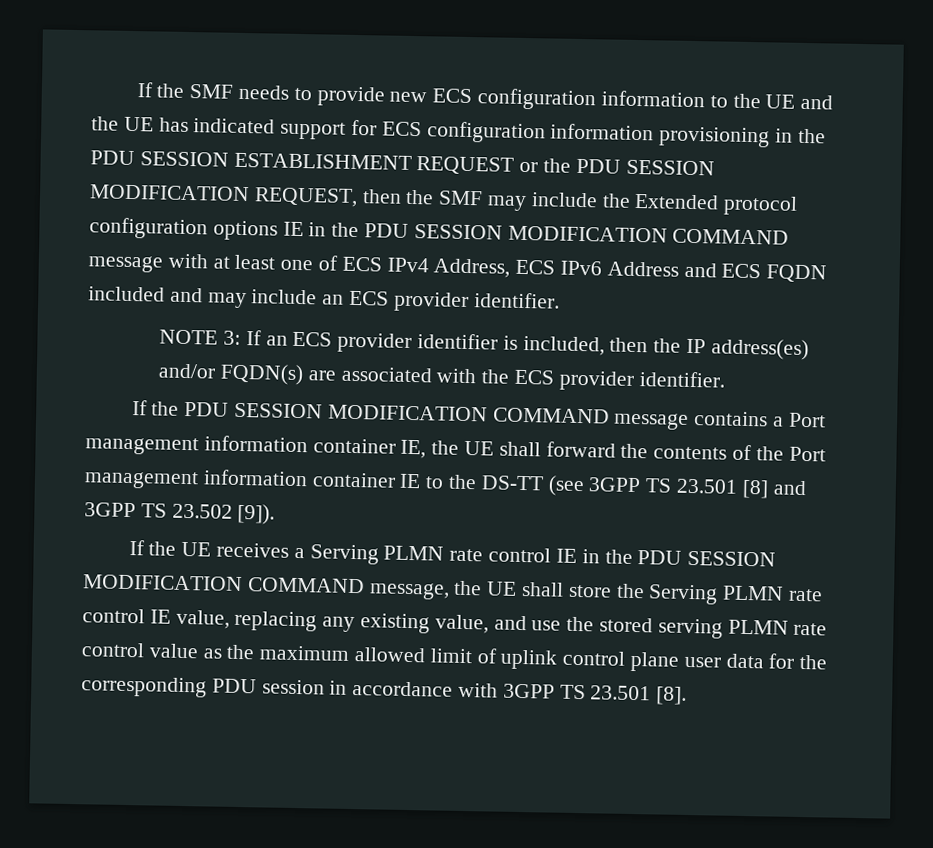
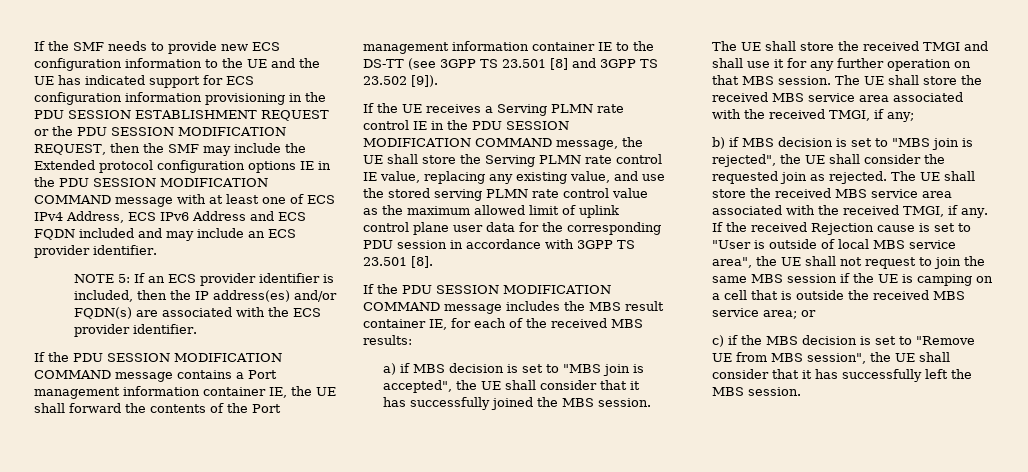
- NOTE 3: If an ECS provider identifier is included, then the IP address(es) and/or FQDN(s) are associated with the ECS provider identifier.
+ NOTE 5: If an ECS provider identifier is included, then the IP address(es) and/or FQDN(s) are associated with the ECS provider identifier.
+ If the PDU SESSION MODIFICATION COMMAND message includes the MBS result container IE, for each of the received MBS results:
+ a) if MBS decision is set to "MBS join is accepted", the UE shall consider that it has successfully joined the MBS session. The UE shall store the received TMGI and shall use it for any further operation on that MBS session. The UE shall store the received MBS service area associated with the received TMGI, if any;
+ b) if MBS decision is set to "MBS join is rejected", the UE shall consider the requested join as rejected. The UE shall store the received MBS service area associated with the received TMGI, if any. If the received Rejection cause is set to "User is outside of local MBS service area", the UE shall not request to join the same MBS session if the UE is camping on a cell that is outside the received MBS service area; or
+ c) if the MBS decision is set to "Remove UE from MBS session", the UE shall consider that it has successfully left the MBS session.

